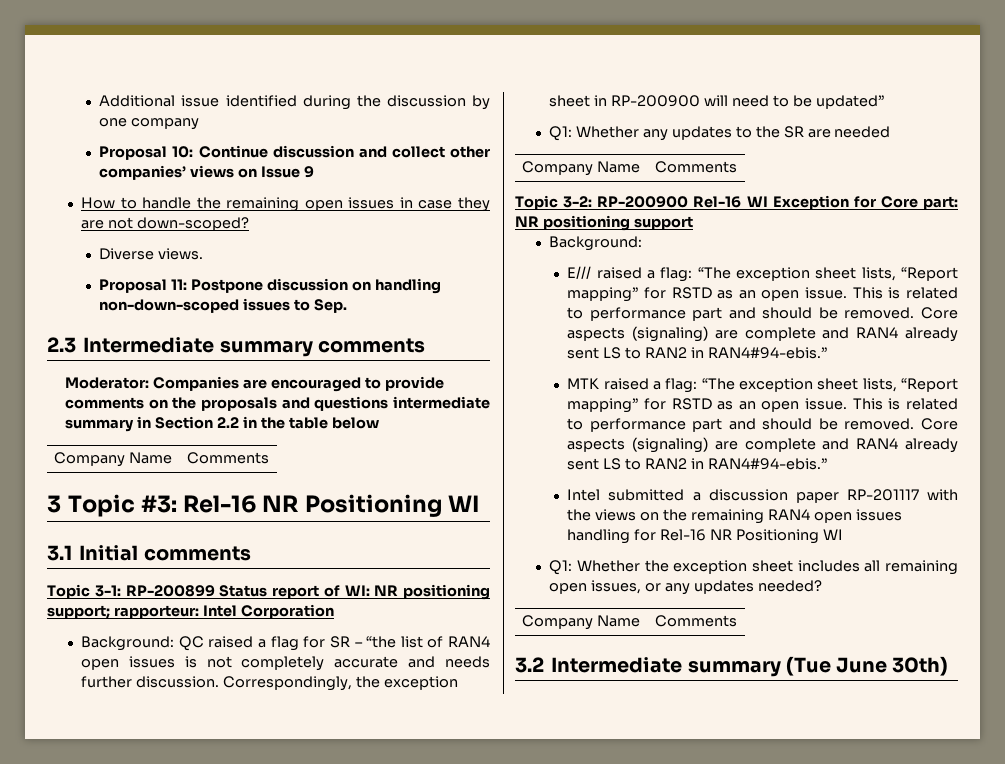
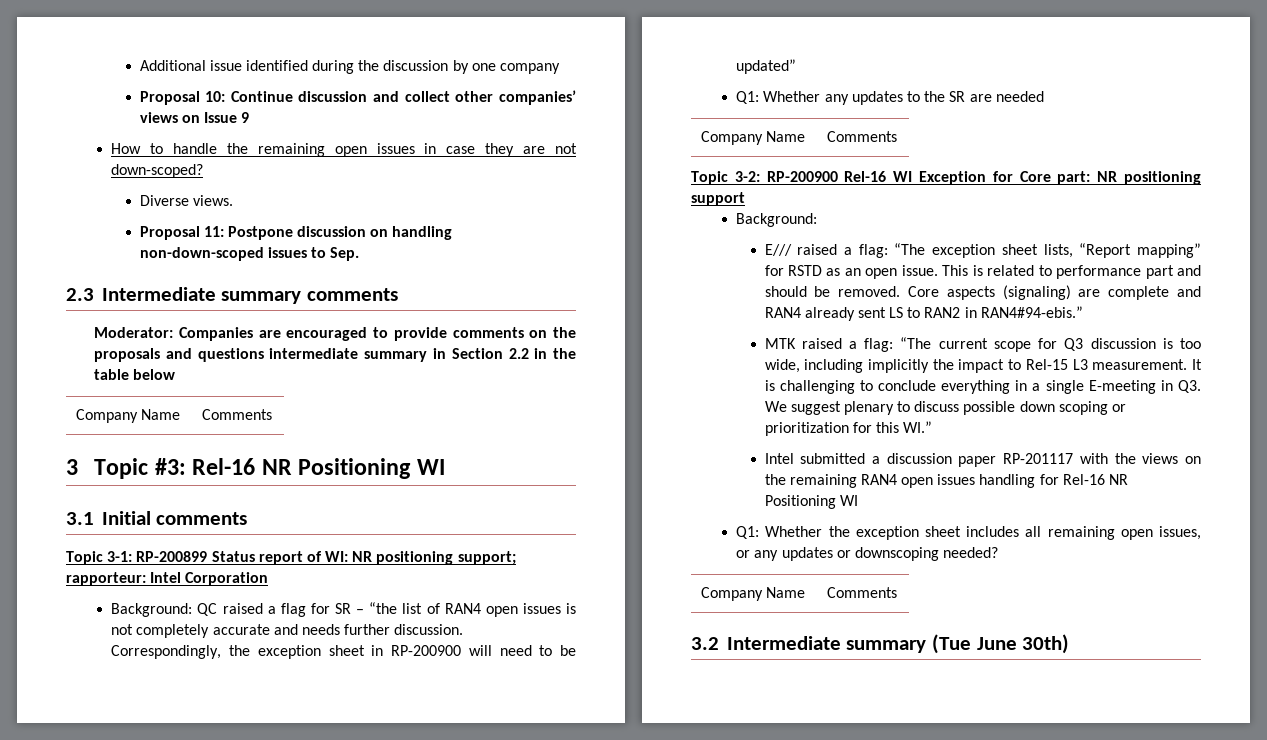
- MTK raised a flag: “The exception sheet lists, “Report mapping” for RSTD as an open issue. This is related to performance part and should be removed. Core aspects (signaling) are complete and RAN4 already sent LS to RAN2 in RAN4#94-ebis.”
+ MTK raised a flag: “The current scope for Q3 discussion is too wide, including implicitly the impact to Rel-15 L3 measurement. It is challenging to conclude everything in a single E-meeting in Q3. We suggest plenary to discuss possible down scoping or prioritization for this WI.”
- Q1: Whether the exception sheet includes all remaining open issues, or any updates needed?
+ Q1: Whether the exception sheet includes all remaining open issues, or any updates or downscoping needed?

